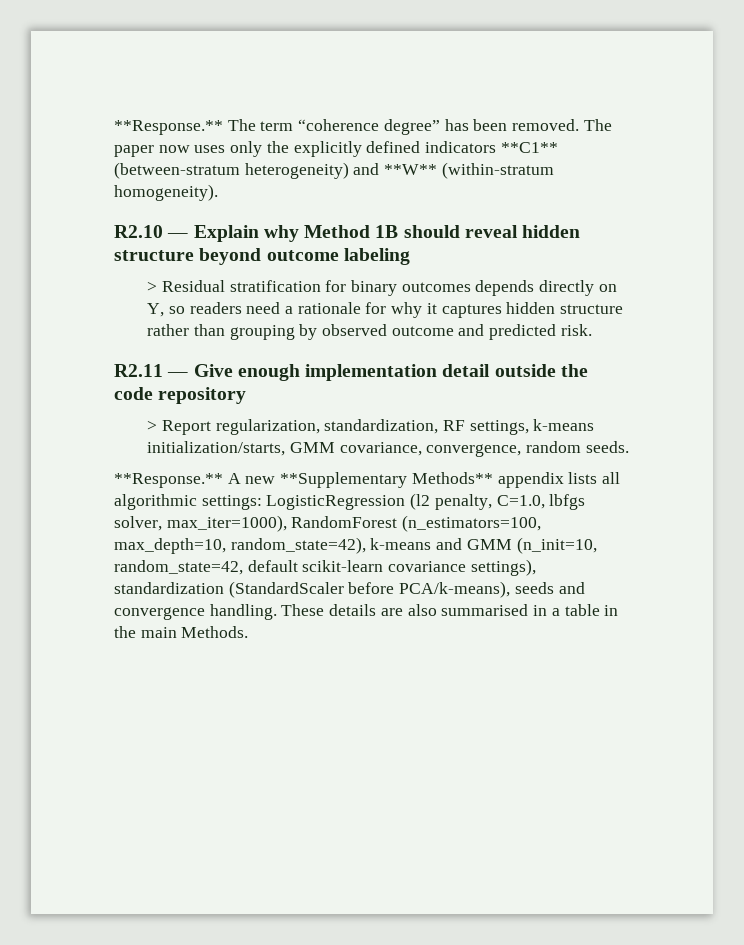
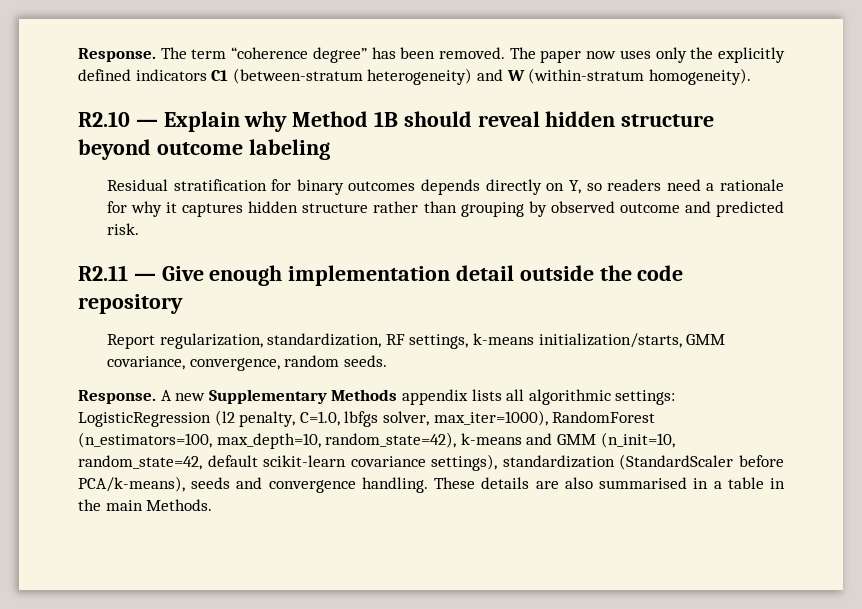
- **Response.** The term “coherence degree” has been removed.
+ Response. The term “coherence degree” has been removed.
- The paper now uses only the explicitly defined indicators **C1** (between-stratum heterogeneity) and **W** (within-stratum homogeneity).
+ The paper now uses only the explicitly defined indicators C1 (between-stratum heterogeneity) and W (within-stratum homogeneity).
- > Residual stratification for binary outcomes depends directly on Y, so readers need a rationale for why it captures hidden structure rather than grouping by observed outcome and predicted risk.
+ Residual stratification for binary outcomes depends directly on Y, so readers need a rationale for why it captures hidden structure rather than grouping by observed outcome and predicted risk.
- > Report regularization, standardization, RF settings, k-means initialization/starts, GMM covariance, convergence, random seeds.
+ Report regularization, standardization, RF settings, k-means initialization/starts, GMM covariance, convergence, random seeds.
- **Response.** A new **Supplementary Methods** appendix lists all algorithmic settings: LogisticRegression (l2 penalty, C=1.0, lbfgs solver, max_iter=1000), RandomForest (n_estimators=100, max_depth=10, random_state=42), k-means and GMM (n_init=10, random_state=42, default scikit-learn covariance settings), standardization (StandardScaler before PCA/k-means), seeds and convergence handling.
+ Response. A new Supplementary Methods appendix lists all algorithmic settings: LogisticRegression (l2 penalty, C=1.0, lbfgs solver, max_iter=1000), RandomForest (n_estimators=100, max_depth=10, random_state=42), k-means and GMM (n_init=10, random_state=42, default scikit-learn covariance settings), standardization (StandardScaler before PCA/k-means), seeds and convergence handling.

